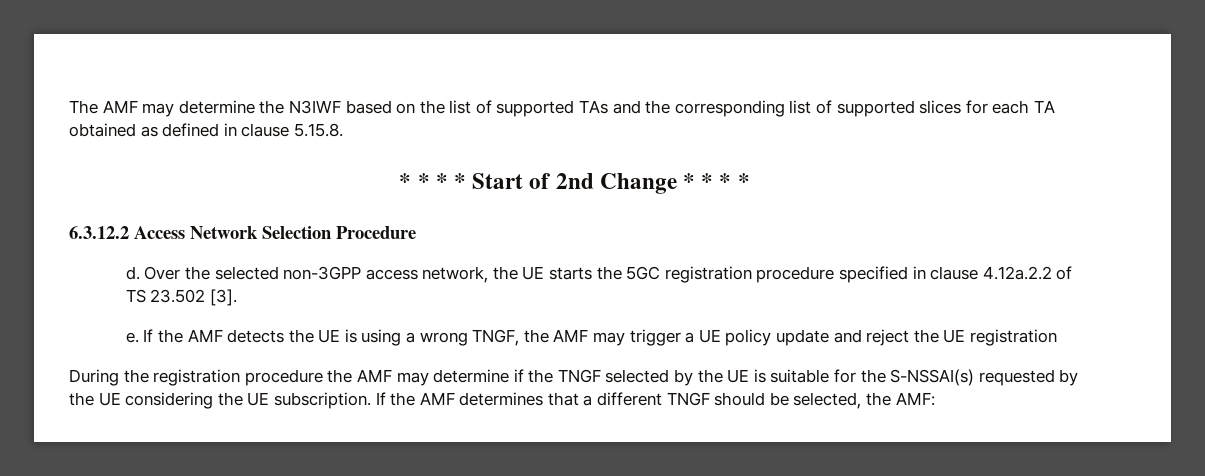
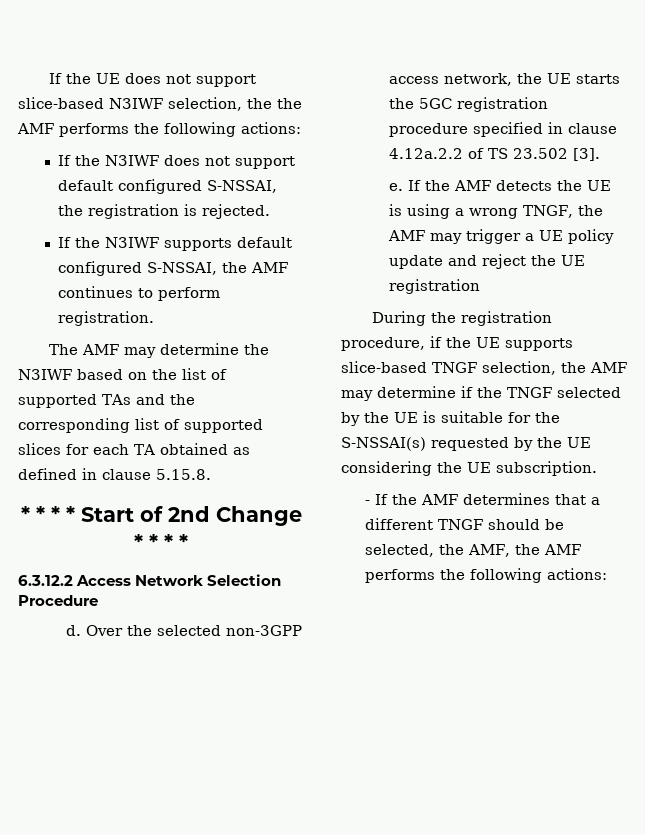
+ If the UE does not support slice-based N3IWF selection, the the AMF performs the following actions:
+ If the N3IWF does not support default configured S-NSSAI, the registration is rejected.
+ If the N3IWF supports default configured S-NSSAI, the AMF continues to perform registration.
- During the registration procedure the AMF may determine if the TNGF selected by the UE is suitable for the S-NSSAI(s) requested by the UE considering the UE subscription. If the AMF determines that a different TNGF should be selected, the AMF:
+ During the registration procedure, if the UE supports slice-based TNGF selection, the AMF may determine if the TNGF selected by the UE is suitable for the S-NSSAI(s) requested by the UE considering the UE subscription.
+ - If the AMF determines that a different TNGF should be selected, the AMF, the AMF performs the following actions:

